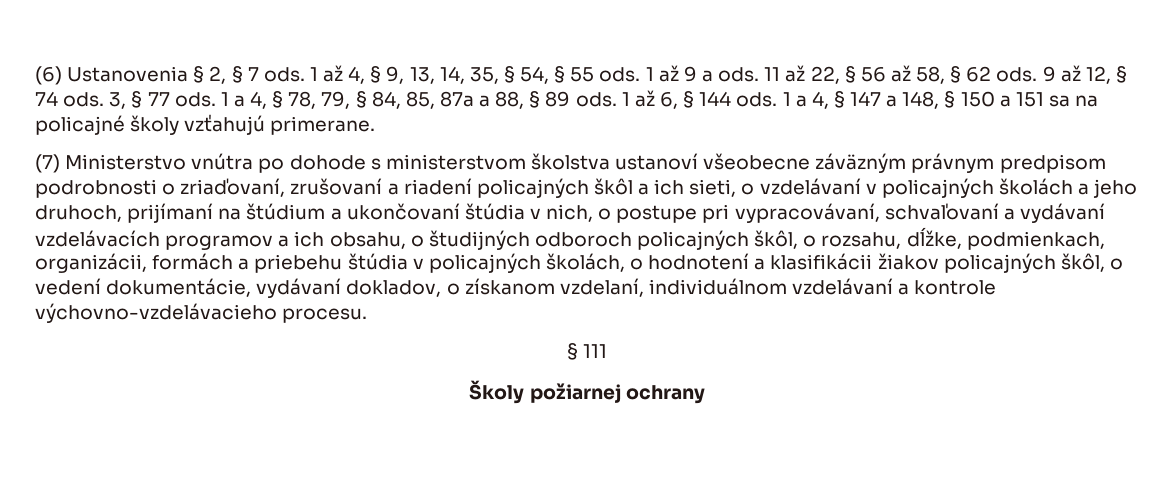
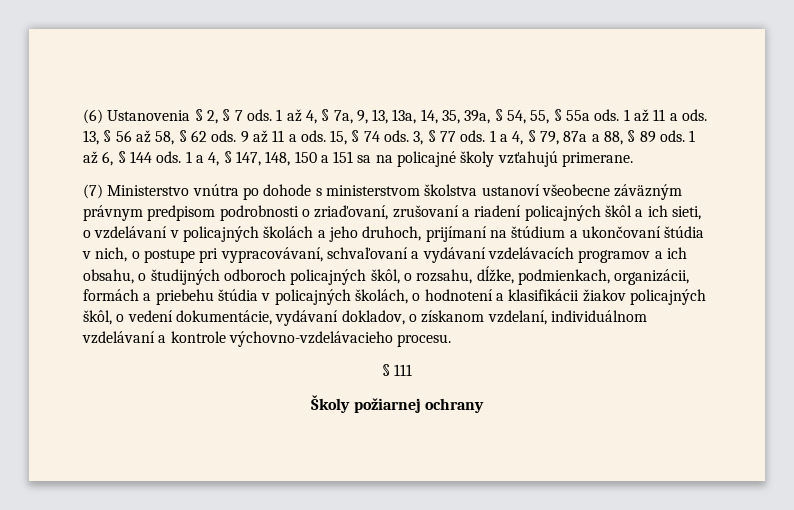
- 1 až 4, § 9, 13, 14, 35, § 54, § 55 ods. 1 až 9 a ods. 11 až 22, § 56 až 58, § 62 ods.
+ 1 až 4, § 7a, 9, 13, 13a, 14, 35, 39a, § 54, 55, § 55a ods. 1 až 11 a ods. 13, § 56 až 58, § 62 ods.
- 9 až 12, § 74 ods.
+ 9 až 11 a ods. 15, § 74 ods.
- 1 a 4, § 78, 79, § 84, 85, 87a a 88, § 89 ods.
+ 1 a 4, § 79, 87a a 88, § 89 ods.
- 1 a 4, § 147 a 148, § 150 a 151 sa na policajné školy vzťahujú primerane.
+ 1 a 4, § 147, 148, 150 a 151 sa na policajné školy vzťahujú primerane.

